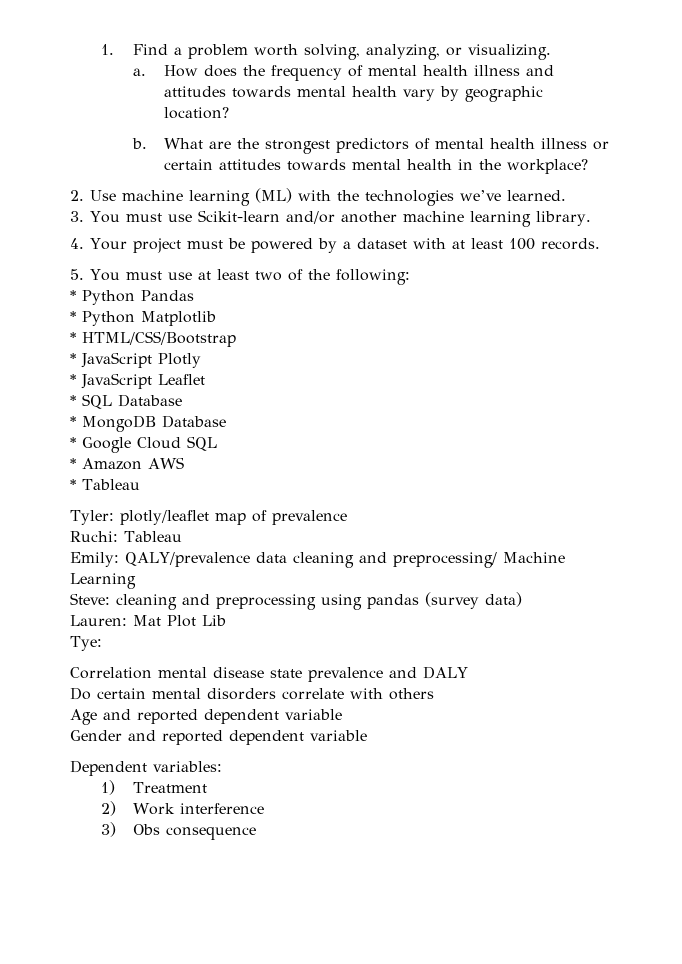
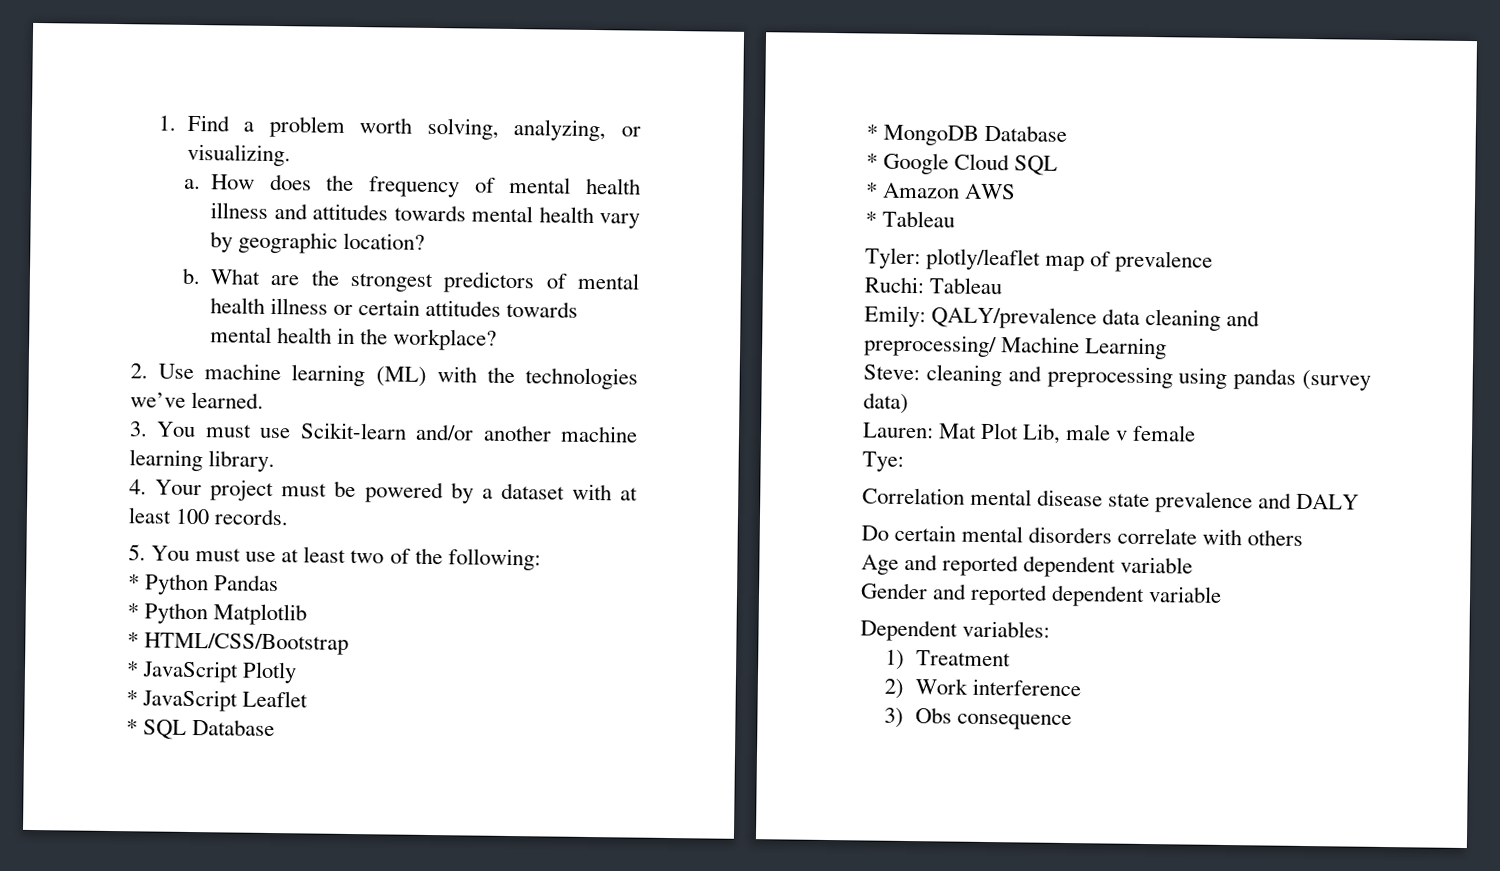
- Lauren: Mat Plot Lib
+ Lauren: Mat Plot Lib, male v female

